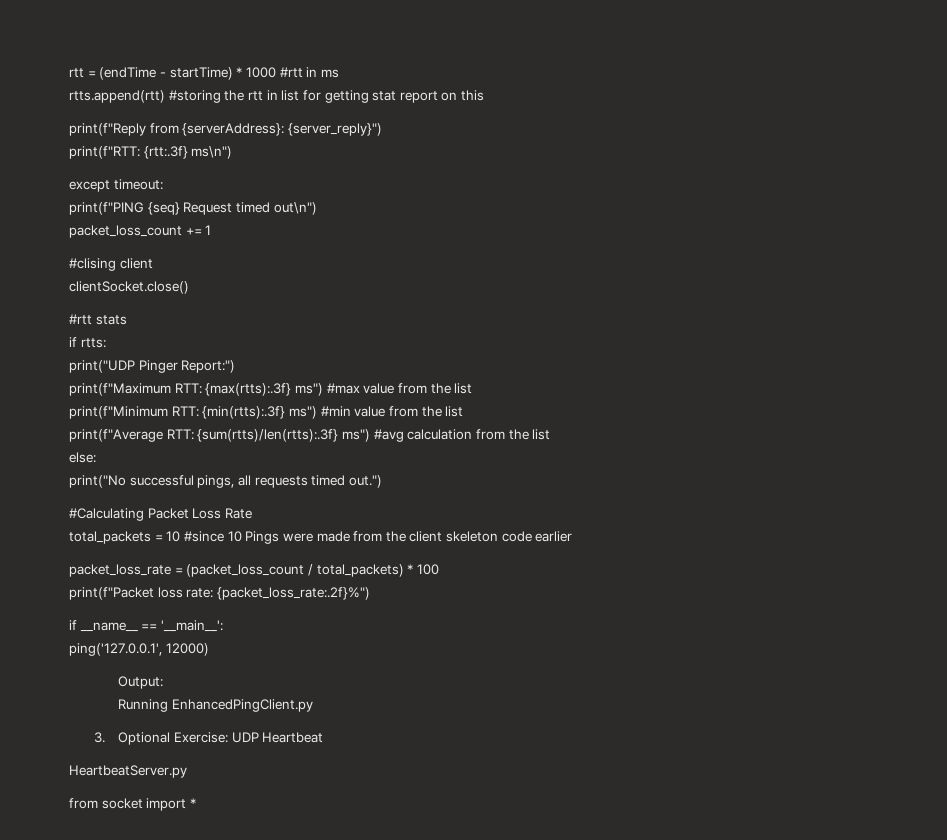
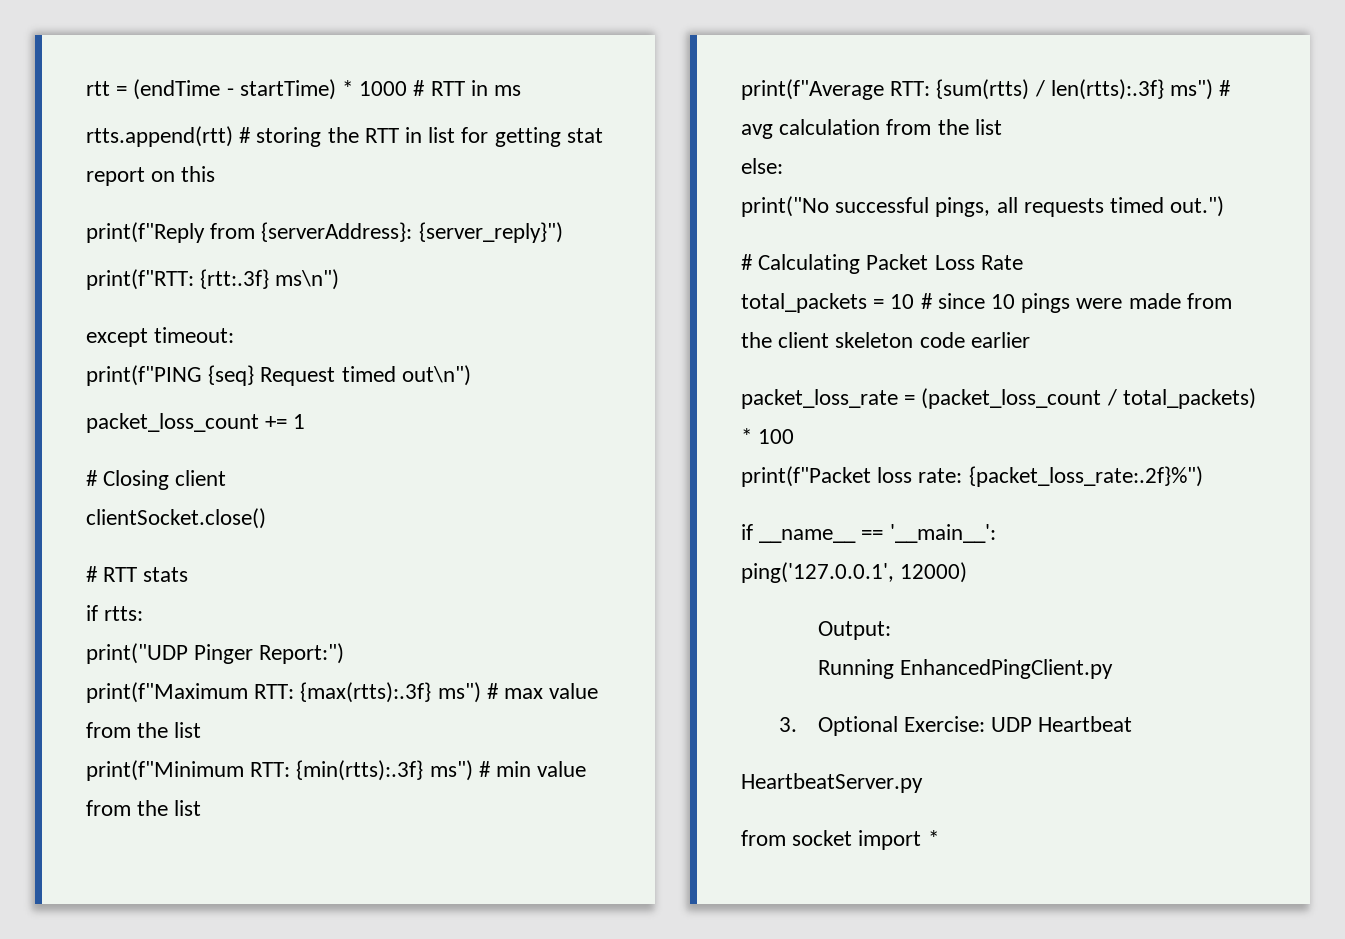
- rtt = (endTime - startTime) * 1000 #rtt in ms
+ rtt = (endTime - startTime) * 1000 # RTT in ms
- rtts.append(rtt) #storing the rtt in list for getting stat report on this
+ rtts.append(rtt) # storing the RTT in list for getting stat report on this
- #clising client
+ # Closing client
- #rtt stats
+ # RTT stats
- print(f"Maximum RTT: {max(rtts):.3f} ms") #max value from the list
+ print(f"Maximum RTT: {max(rtts):.3f} ms") # max value from the list
- print(f"Minimum RTT: {min(rtts):.3f} ms") #min value from the list
+ print(f"Minimum RTT: {min(rtts):.3f} ms") # min value from the list
- print(f"Average RTT: {sum(rtts)/len(rtts):.3f} ms") #avg calculation from the list
+ print(f"Average RTT: {sum(rtts) / len(rtts):.3f} ms") # avg calculation from the list
- #Calculating Packet Loss Rate
+ # Calculating Packet Loss Rate
- total_packets = 10 #since 10 Pings were made from the client skeleton code earlier
+ total_packets = 10 # since 10 pings were made from the client skeleton code earlier

